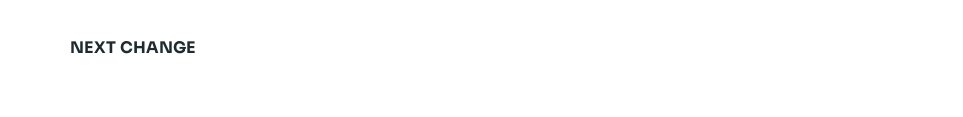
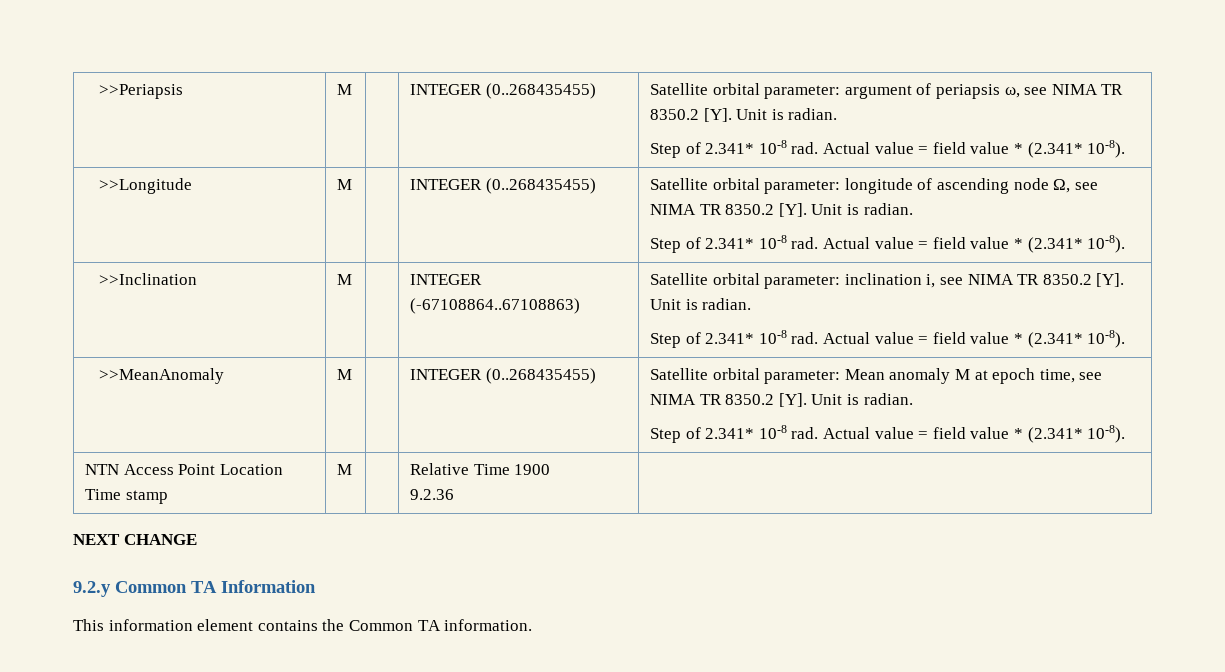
+ >>Periapsis | M | | INTEGER (0..268435455) | Satellite orbital parameter: argument of periapsis ω, see NIMA TR 8350.2 [Y]. Unit is radian.
+ Step of 2.341* 10-8 rad. Actual value = field value * (2.341* 10-8).
+ >>Longitude | M | | INTEGER (0..268435455) | Satellite orbital parameter: longitude of ascending node Ω, see NIMA TR 8350.2 [Y]. Unit is radian.
+ Step of 2.341* 10-8 rad. Actual value = field value * (2.341* 10-8).
+ >>Inclination | M | | INTEGER (-67108864..67108863) | Satellite orbital parameter: inclination i, see NIMA TR 8350.2 [Y]. Unit is radian.
+ Step of 2.341* 10-8 rad. Actual value = field value * (2.341* 10-8).
+ >>MeanAnomaly | M | | INTEGER (0..268435455) | Satellite orbital parameter: Mean anomaly M at epoch time, see NIMA TR 8350.2 [Y]. Unit is radian.
+ Step of 2.341* 10-8 rad. Actual value = field value * (2.341* 10-8).
+ NTN Access Point Location Time stamp | M | | Relative Time 1900
+ 9.2.36 |
  NEXT CHANGE
+ 9.2.y Common TA Information
+ This information element contains the Common TA information.

